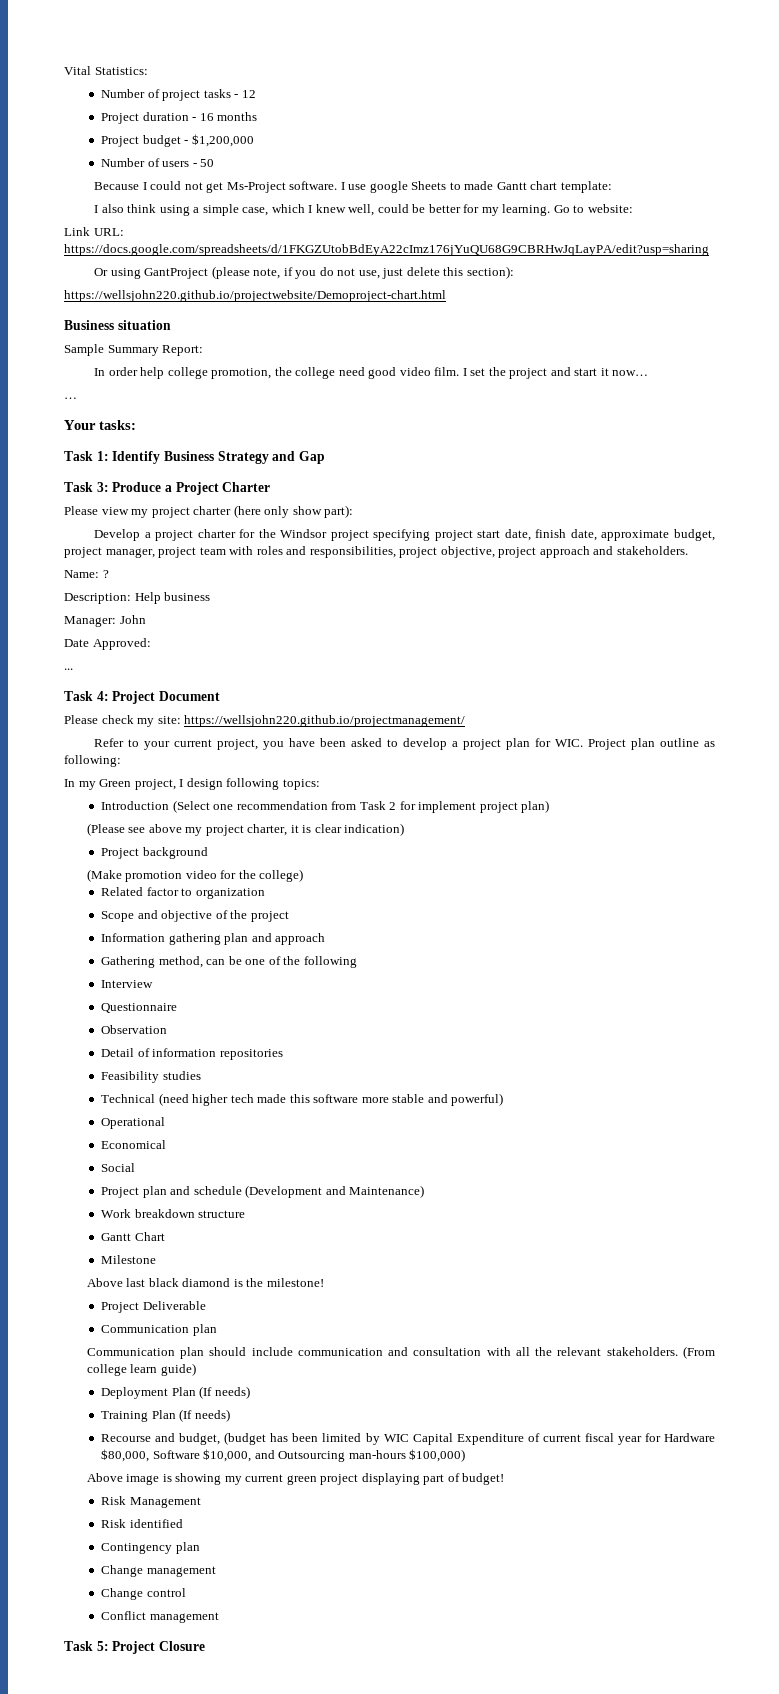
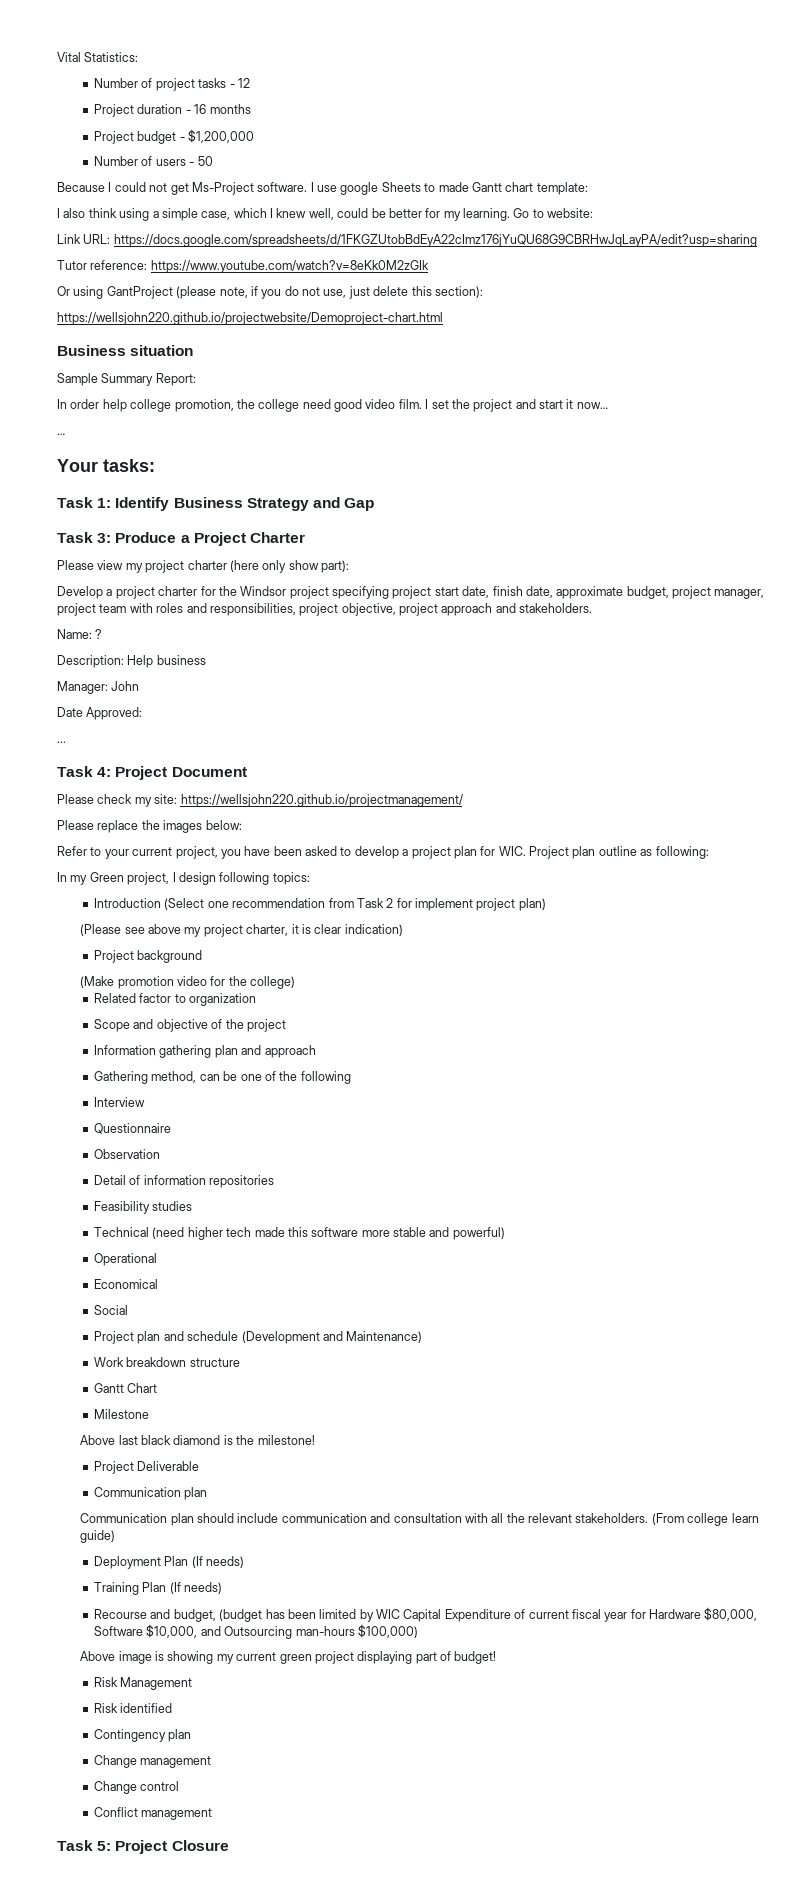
+ Tutor reference: https://www.youtube.com/watch?v=8eKk0M2zGIk
+ Please replace the images below:

